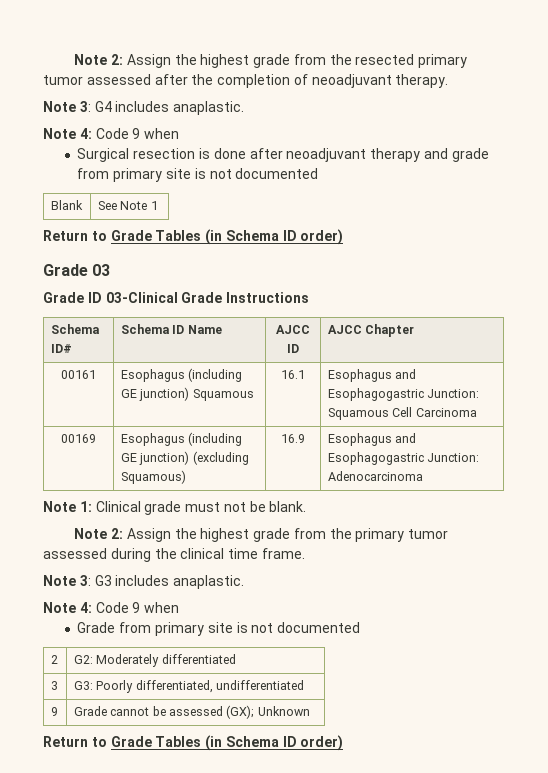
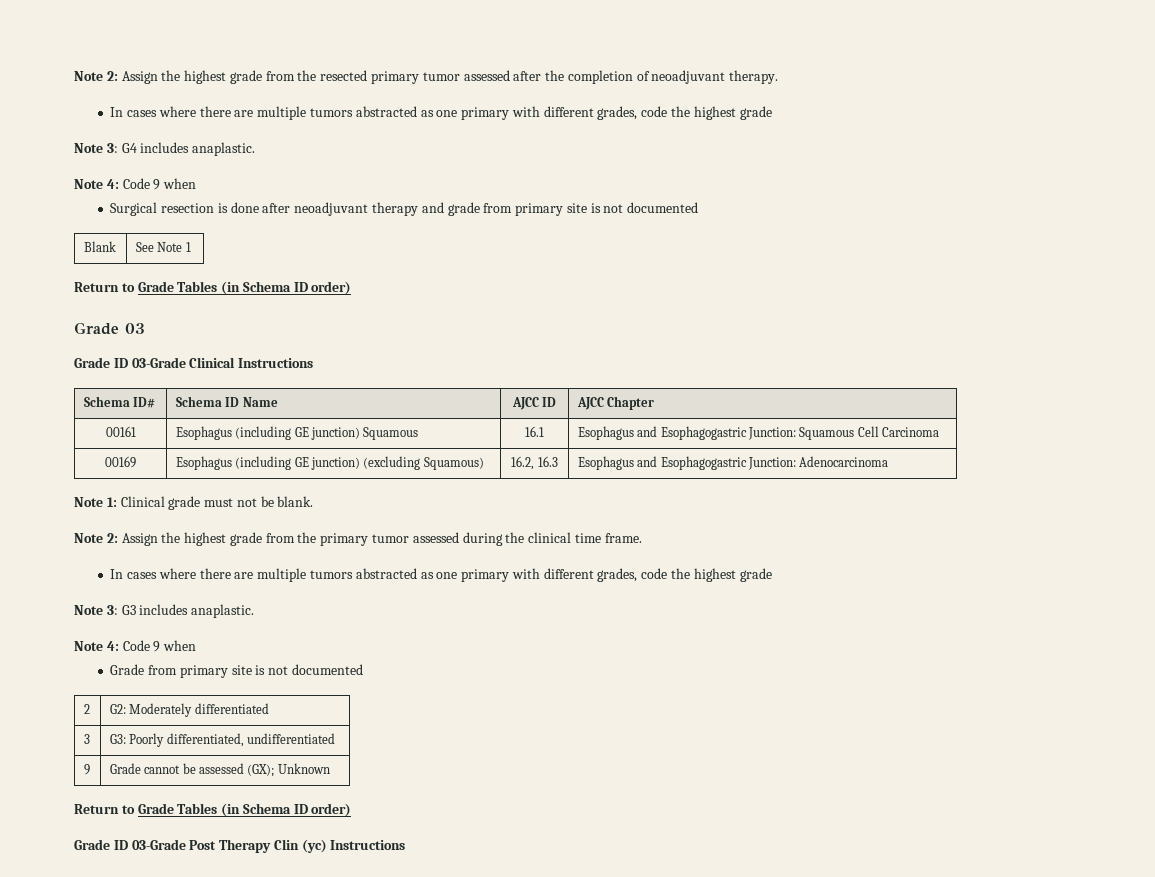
  Note 2: Assign the highest grade from the resected primary tumor assessed after the completion of neoadjuvant therapy.
+ In cases where there are multiple tumors abstracted as one primary with different grades, code the highest grade
- Grade ID 03-Clinical Grade Instructions
+ Grade ID 03-Grade Clinical Instructions
- 00169 | Esophagus (including GE junction) (excluding Squamous) | 16.9 | Esophagus and Esophagogastric Junction: Adenocarcinoma
+ 00169 | Esophagus (including GE junction) (excluding Squamous) | 16.2, 16.3 | Esophagus and Esophagogastric Junction: Adenocarcinoma
  Note 2: Assign the highest grade from the primary tumor assessed during the clinical time frame.
+ In cases where there are multiple tumors abstracted as one primary with different grades, code the highest grade
+ Grade ID 03-Grade Post Therapy Clin (yc) Instructions

